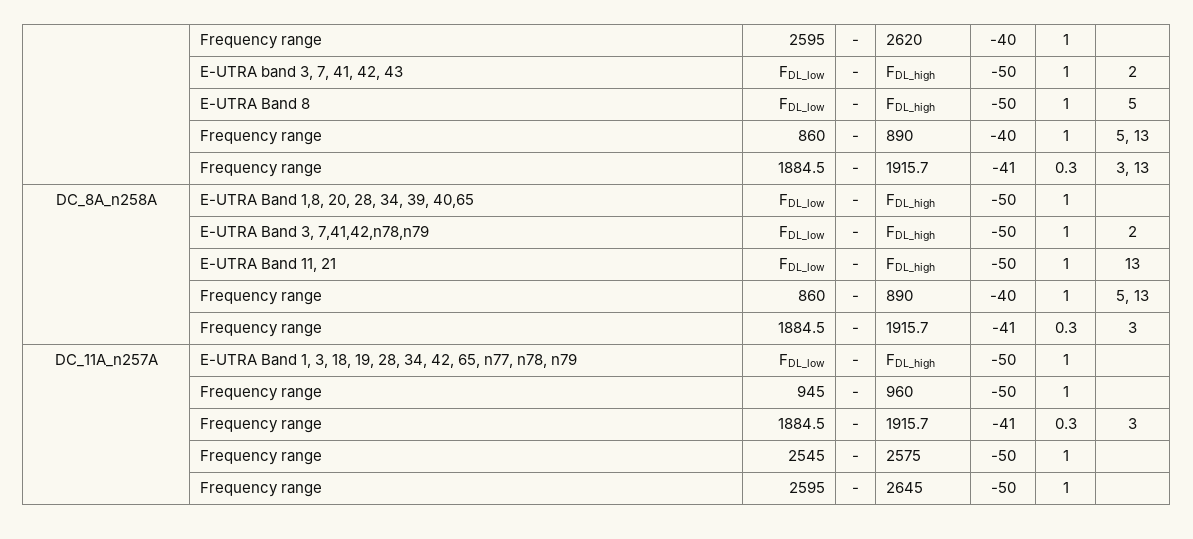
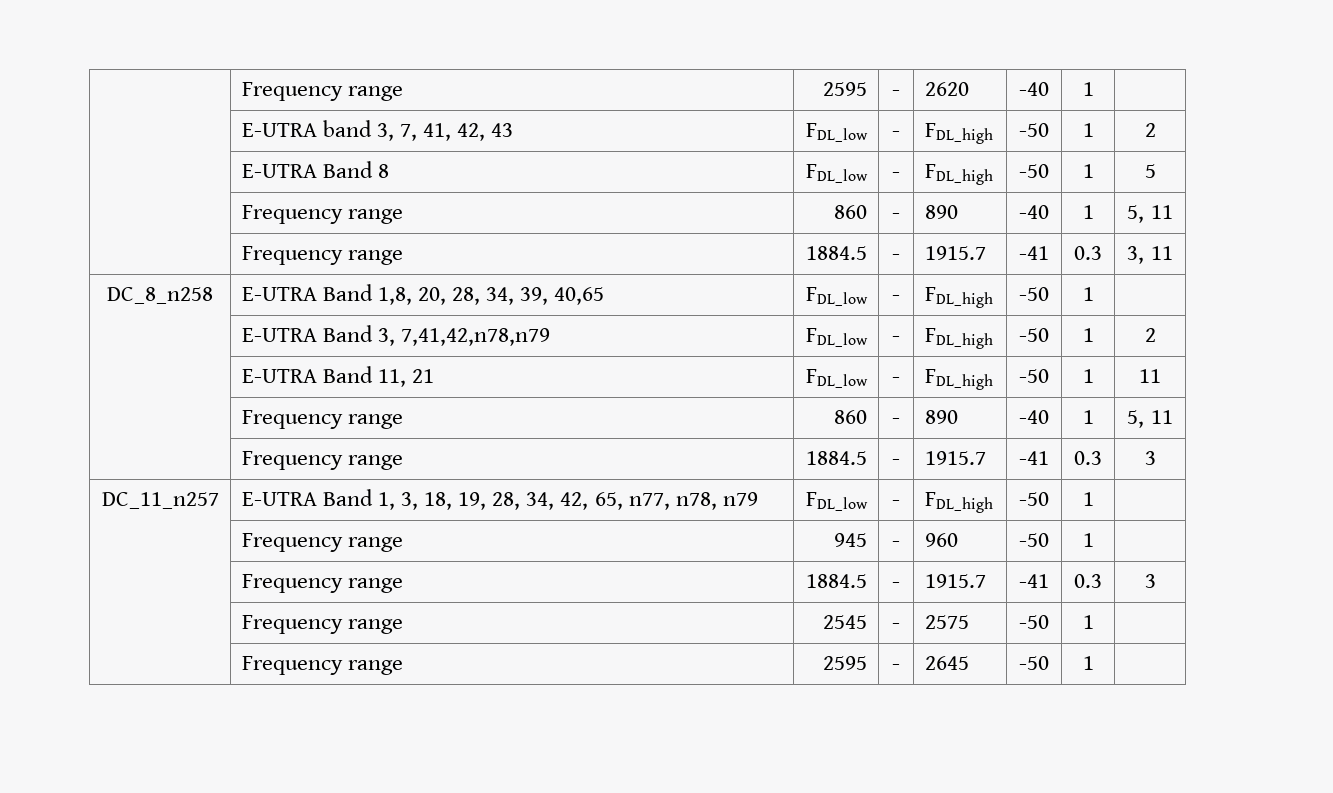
  | E-UTRA Band 8 | FDL_low | - | FDL_high | -50 | 1 | 5
- | Frequency range | 860 | - | 890 | -40 | 1 | 5, 13
+ | Frequency range | 860 | - | 890 | -40 | 1 | 5, 11
- | Frequency range | 1884.5 | - | 1915.7 | -41 | 0.3 | 3, 13
- DC_8A_n258A | E-UTRA Band 1,8, 20, 28, 34, 39, 40,65 | FDL_low | - | FDL_high | -50 | 1 |
+ | Frequency range | 1884.5 | - | 1915.7 | -41 | 0.3 | 3, 11
+ DC_8_n258 | E-UTRA Band 1,8, 20, 28, 34, 39, 40,65 | FDL_low | - | FDL_high | -50 | 1 |
- | E-UTRA Band 11, 21 | FDL_low | - | FDL_high | -50 | 1 | 13
- | Frequency range | 860 | - | 890 | -40 | 1 | 5, 13
+ | E-UTRA Band 11, 21 | FDL_low | - | FDL_high | -50 | 1 | 11
+ | Frequency range | 860 | - | 890 | -40 | 1 | 5, 11
  | Frequency range | 1884.5 | - | 1915.7 | -41 | 0.3 | 3
- DC_11A_n257A | E-UTRA Band 1, 3, 18, 19, 28, 34, 42, 65, n77, n78, n79 | FDL_low | - | FDL_high | -50 | 1 |
+ DC_11_n257 | E-UTRA Band 1, 3, 18, 19, 28, 34, 42, 65, n77, n78, n79 | FDL_low | - | FDL_high | -50 | 1 |

